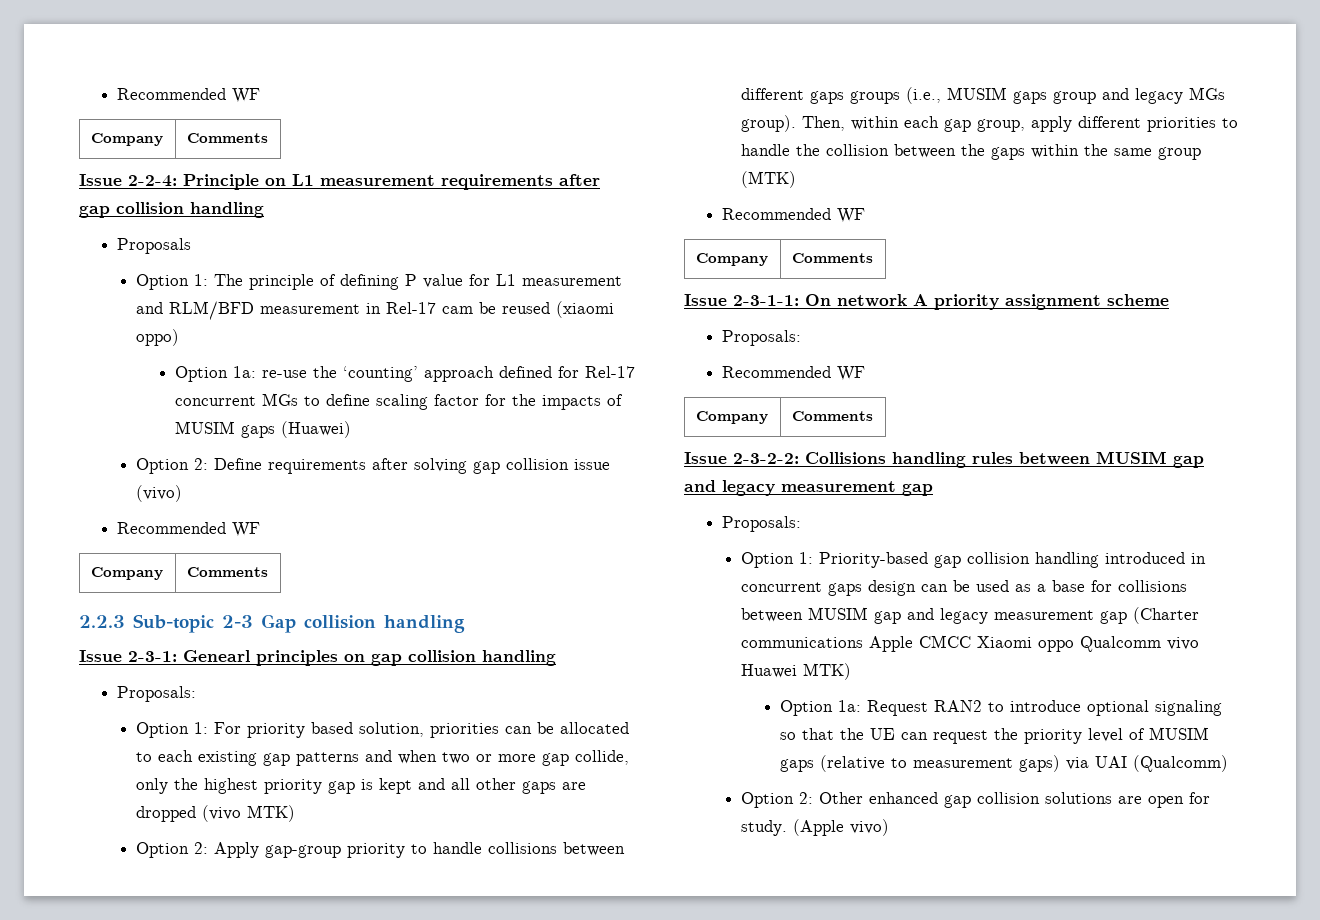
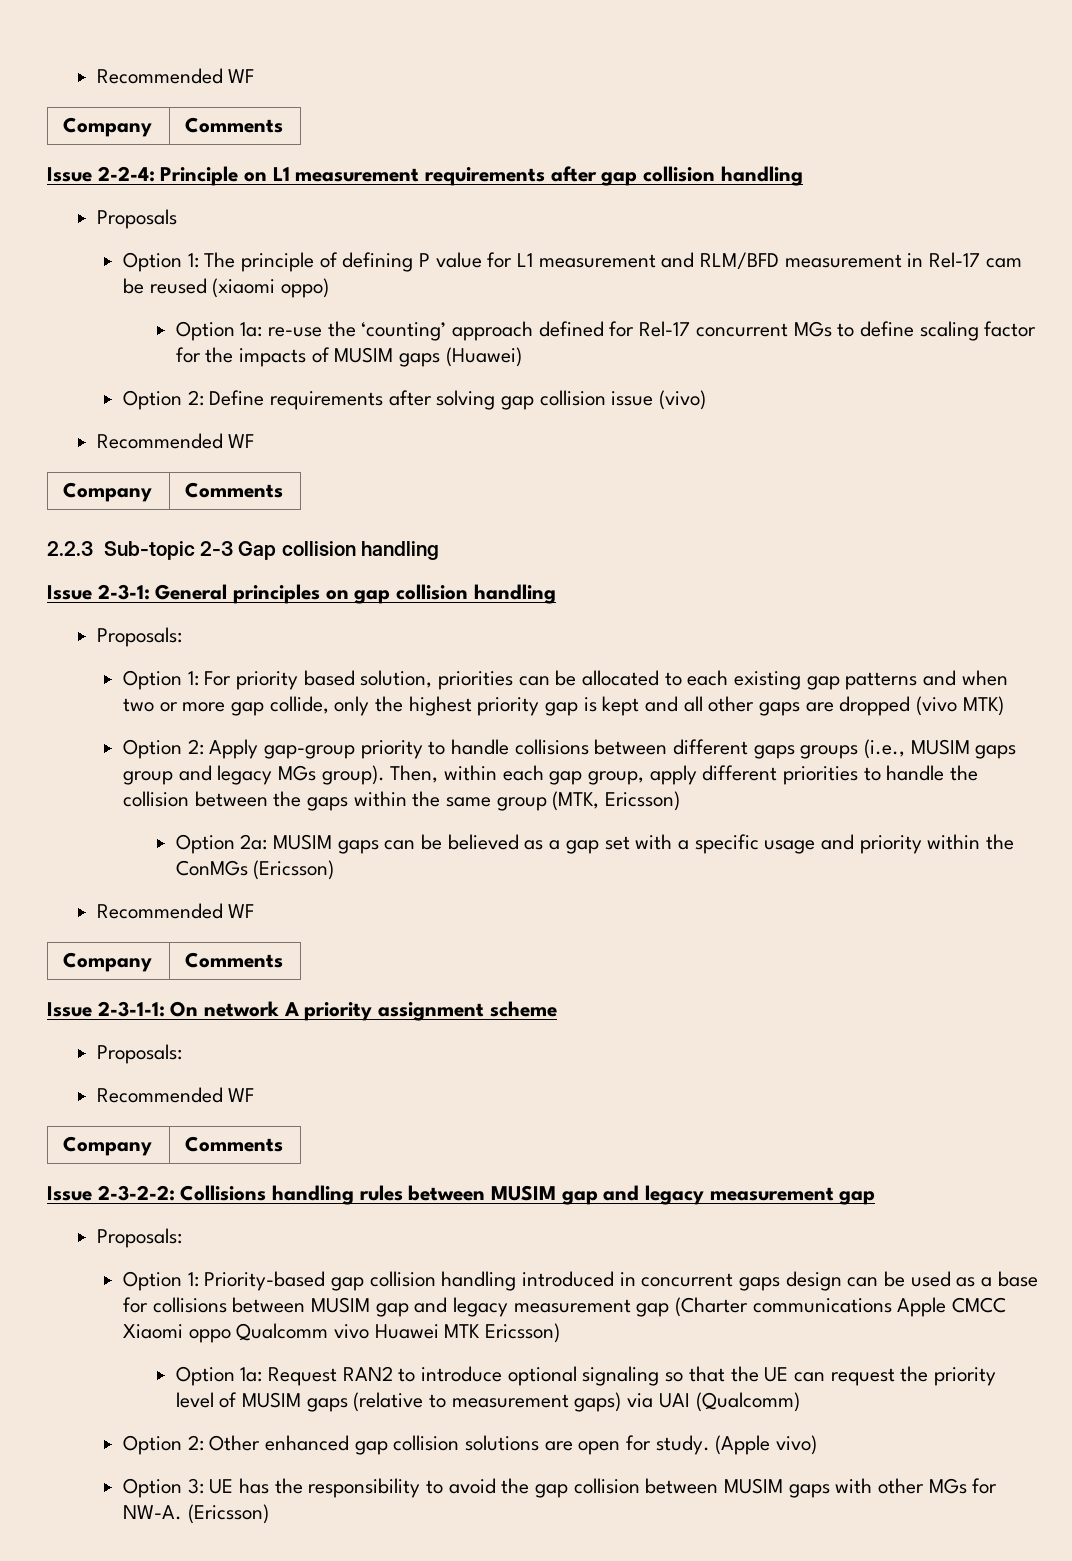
- Issue 2-3-1: Genearl principles on gap collision handling
+ Issue 2-3-1: General principles on gap collision handling
- Then, within each gap group, apply different priorities to handle the collision between the gaps within the same group (MTK)
+ Then, within each gap group, apply different priorities to handle the collision between the gaps within the same group (MTK, Ericsson)
+ Option 2a: MUSIM gaps can be believed as a gap set with a specific usage and priority within the ConMGs (Ericsson)
- Option 1: Priority-based gap collision handling introduced in concurrent gaps design can be used as a base for collisions between MUSIM gap and legacy measurement gap (Charter communications Apple CMCC Xiaomi oppo Qualcomm vivo Huawei MTK)
+ Option 1: Priority-based gap collision handling introduced in concurrent gaps design can be used as a base for collisions between MUSIM gap and legacy measurement gap (Charter communications Apple CMCC Xiaomi oppo Qualcomm vivo Huawei MTK Ericsson)
+ Option 3: UE has the responsibility to avoid the gap collision between MUSIM gaps with other MGs for NW-A. (Ericsson)

